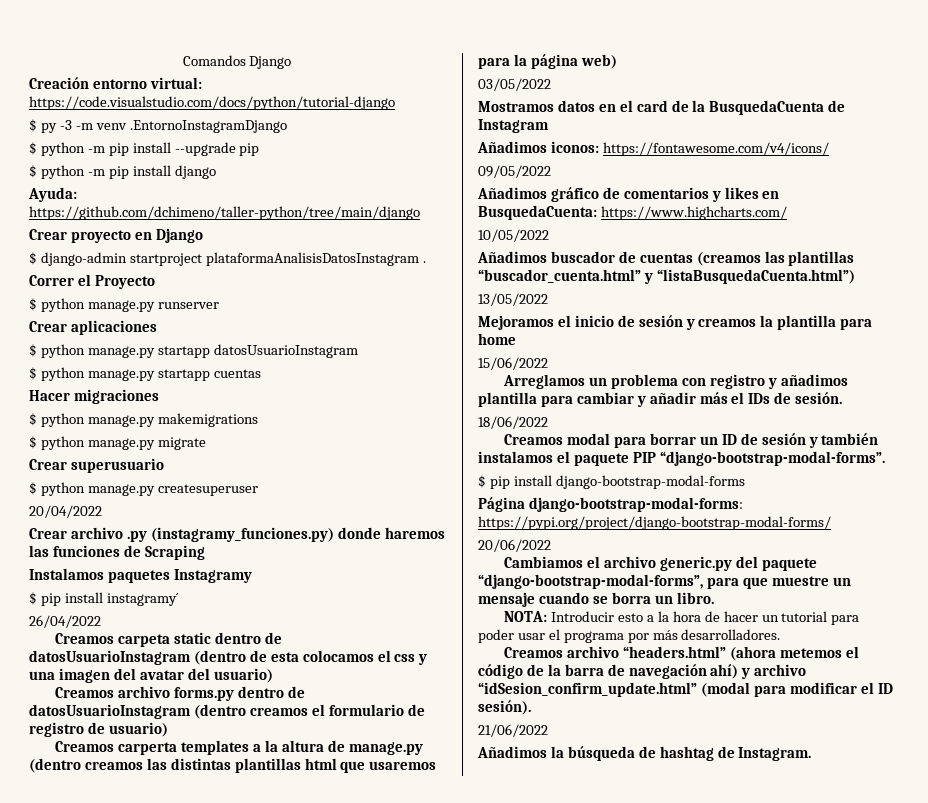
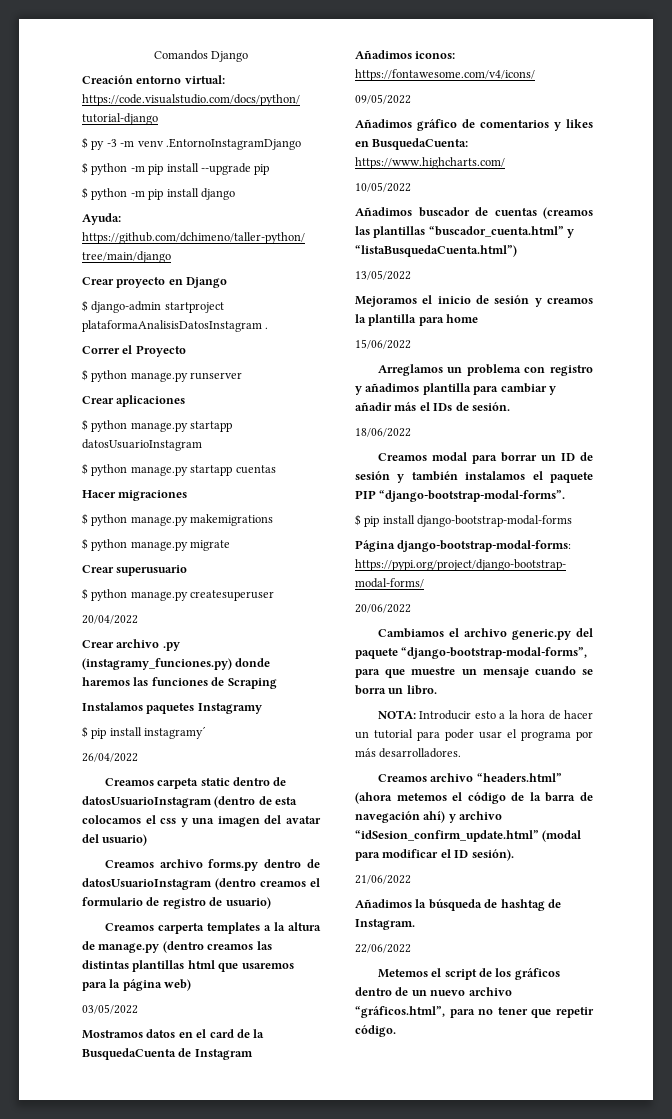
+ 22/06/2022
+ Metemos el script de los gráficos dentro de un nuevo archivo “gráficos.html”, para no tener que repetir código.

